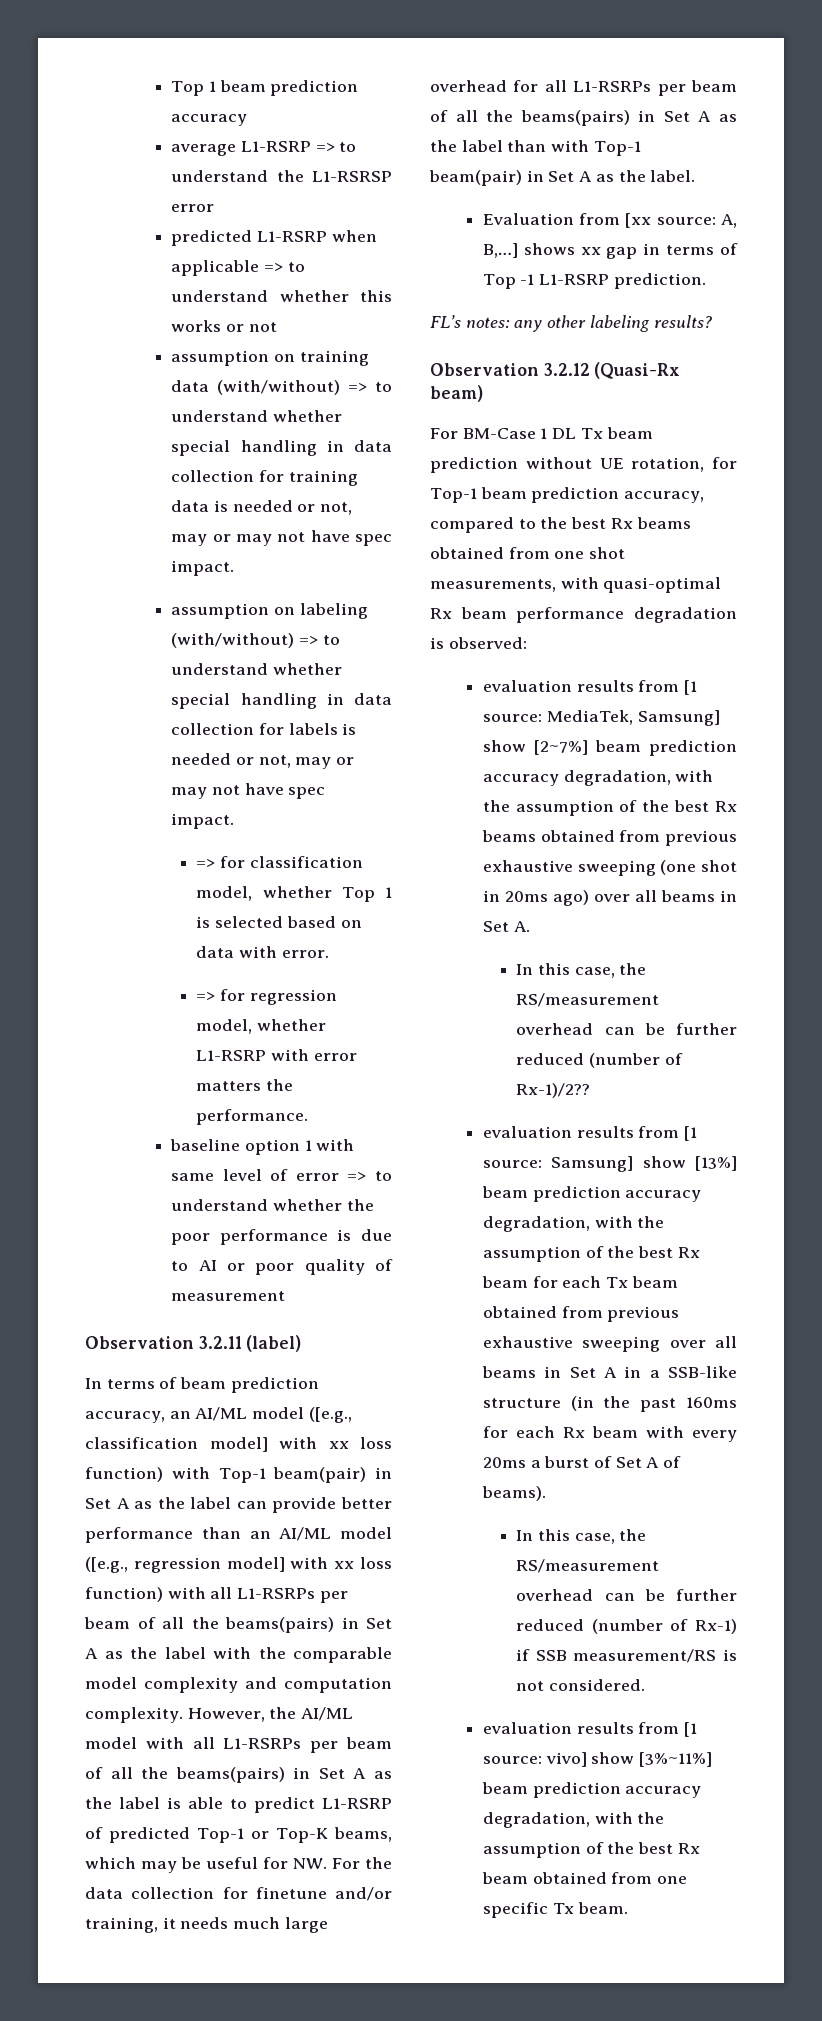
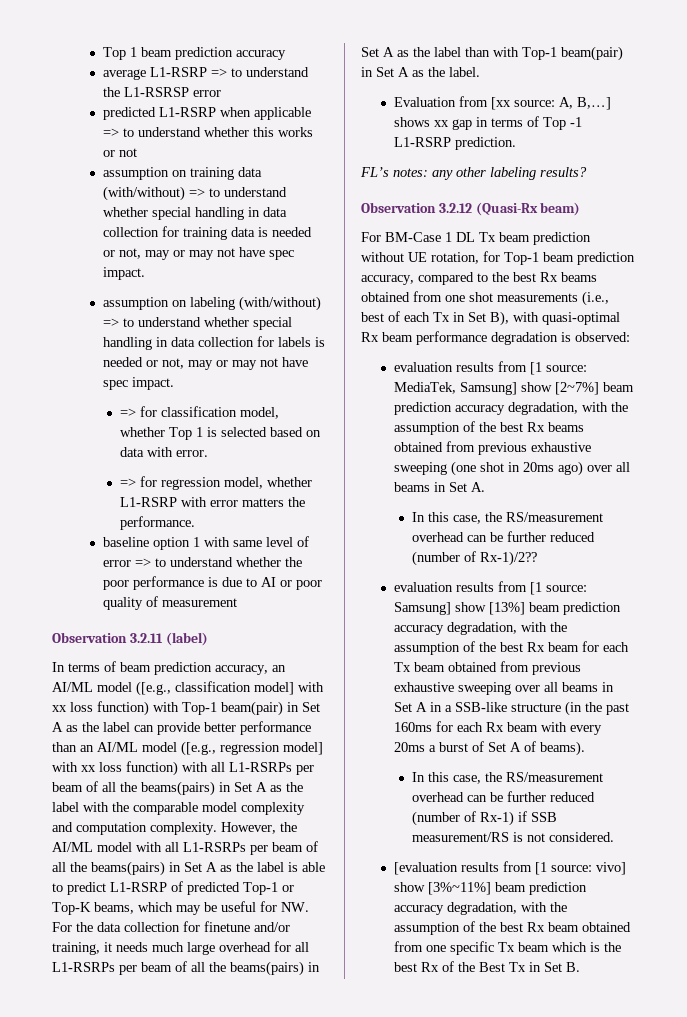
- For BM-Case 1 DL Tx beam prediction without UE rotation, for Top-1 beam prediction accuracy, compared to the best Rx beams obtained from one shot measurements, with quasi-optimal Rx beam performance degradation is observed:
+ For BM-Case 1 DL Tx beam prediction without UE rotation, for Top-1 beam prediction accuracy, compared to the best Rx beams obtained from one shot measurements (i.e., best of each Tx in Set B), with quasi-optimal Rx beam performance degradation is observed:
- evaluation results from [1 source: vivo] show [3%~11%] beam prediction accuracy degradation, with the assumption of the best Rx beam obtained from one specific Tx beam.
+ [evaluation results from [1 source: vivo] show [3%~11%] beam prediction accuracy degradation, with the assumption of the best Rx beam obtained from one specific Tx beam which is the best Rx of the Best Tx in Set B.

